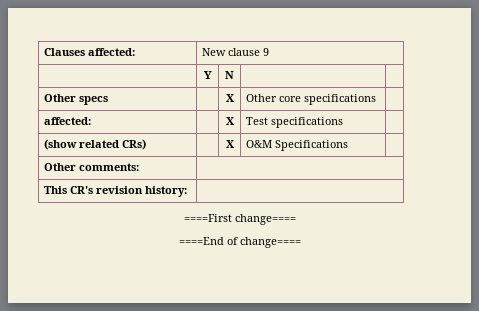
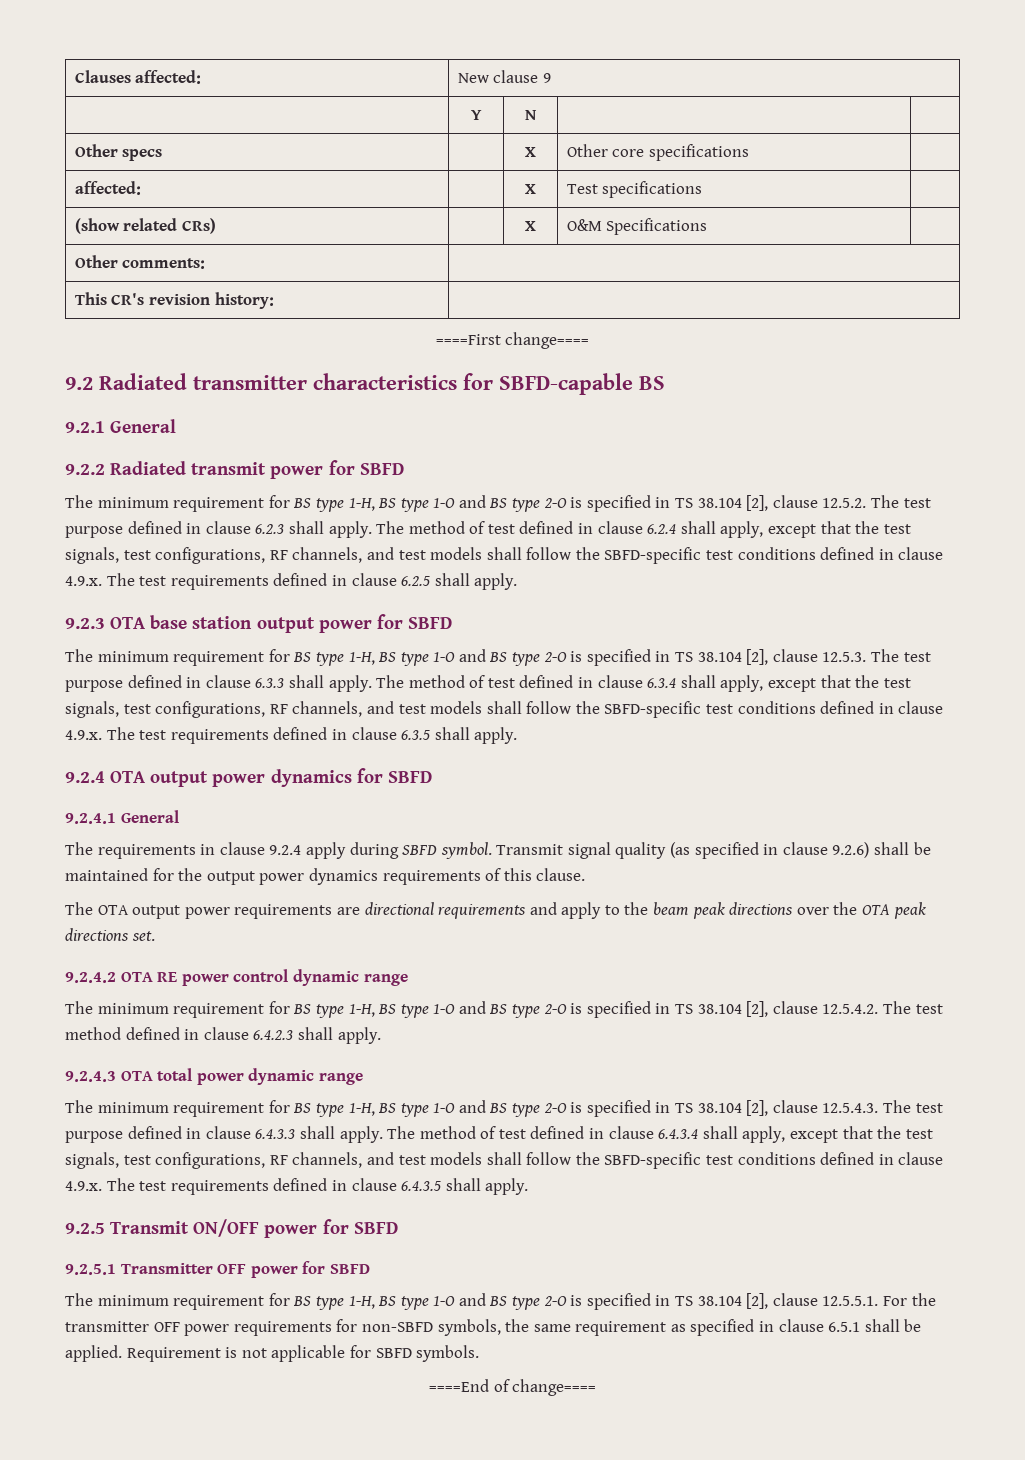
+ 9.2 Radiated transmitter characteristics for SBFD-capable BS
+ 9.2.1 General
+ 9.2.2 Radiated transmit power for SBFD
+ The minimum requirement for BS type 1-H, BS type 1-O and BS type 2-O is specified in TS 38.104 [2], clause 12.5.2. The test purpose defined in clause 6.2.3 shall apply. The method of test defined in clause 6.2.4 shall apply, except that the test signals, test configurations, RF channels, and test models shall follow the SBFD-specific test conditions defined in clause 4.9.x. The test requirements defined in clause 6.2.5 shall apply.
+ 9.2.3 OTA base station output power for SBFD
+ The minimum requirement for BS type 1-H, BS type 1-O and BS type 2-O is specified in TS 38.104 [2], clause 12.5.3. The test purpose defined in clause 6.3.3 shall apply. The method of test defined in clause 6.3.4 shall apply, except that the test signals, test configurations, RF channels, and test models shall follow the SBFD-specific test conditions defined in clause 4.9.x. The test requirements defined in clause 6.3.5 shall apply.
+ 9.2.4 OTA output power dynamics for SBFD
+ 9.2.4.1 General
+ The requirements in clause 9.2.4 apply during SBFD symbol. Transmit signal quality (as specified in clause 9.2.6) shall be maintained for the output power dynamics requirements of this clause.
+ The OTA output power requirements are directional requirements and apply to the beam peak directions over the OTA peak directions set.
+ 9.2.4.2 OTA RE power control dynamic range
+ The minimum requirement for BS type 1-H, BS type 1-O and BS type 2-O is specified in TS 38.104 [2], clause 12.5.4.2. The test method defined in clause 6.4.2.3 shall apply.
+ 9.2.4.3 OTA total power dynamic range
+ The minimum requirement for BS type 1-H, BS type 1-O and BS type 2-O is specified in TS 38.104 [2], clause 12.5.4.3. The test purpose defined in clause 6.4.3.3 shall apply. The method of test defined in clause 6.4.3.4 shall apply, except that the test signals, test configurations, RF channels, and test models shall follow the SBFD-specific test conditions defined in clause 4.9.x. The test requirements defined in clause 6.4.3.5 shall apply.
+ 9.2.5 Transmit ON/OFF power for SBFD
+ 9.2.5.1 Transmitter OFF power for SBFD
+ The minimum requirement for BS type 1-H, BS type 1-O and BS type 2-O is specified in TS 38.104 [2], clause 12.5.5.1. For the transmitter OFF power requirements for non-SBFD symbols, the same requirement as specified in clause 6.5.1 shall be applied. Requirement is not applicable for SBFD symbols.

